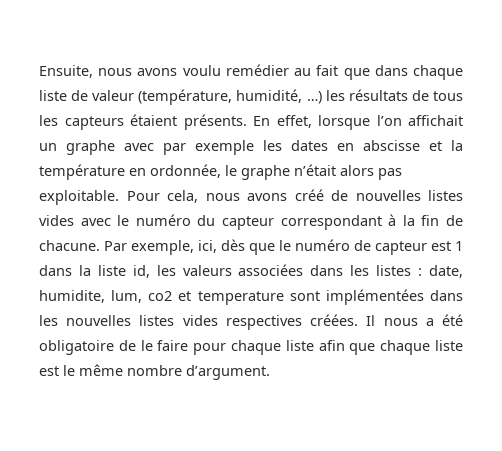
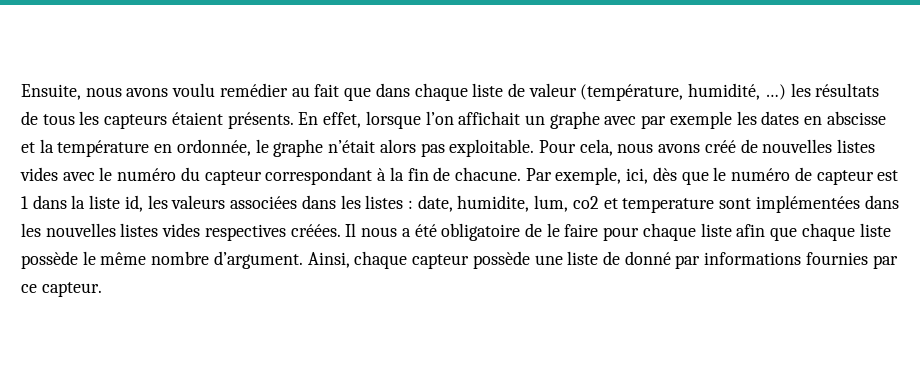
- Il nous a été obligatoire de le faire pour chaque liste afin que chaque liste est le même nombre d’argument.
+ Il nous a été obligatoire de le faire pour chaque liste afin que chaque liste possède le même nombre d’argument.
+ Ainsi, chaque capteur possède une liste de donné par informations fournies par ce capteur.

